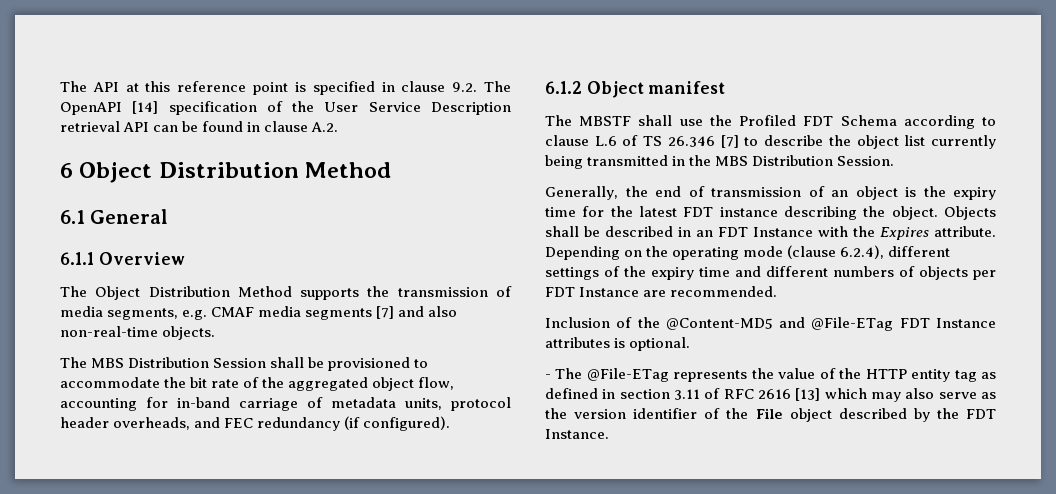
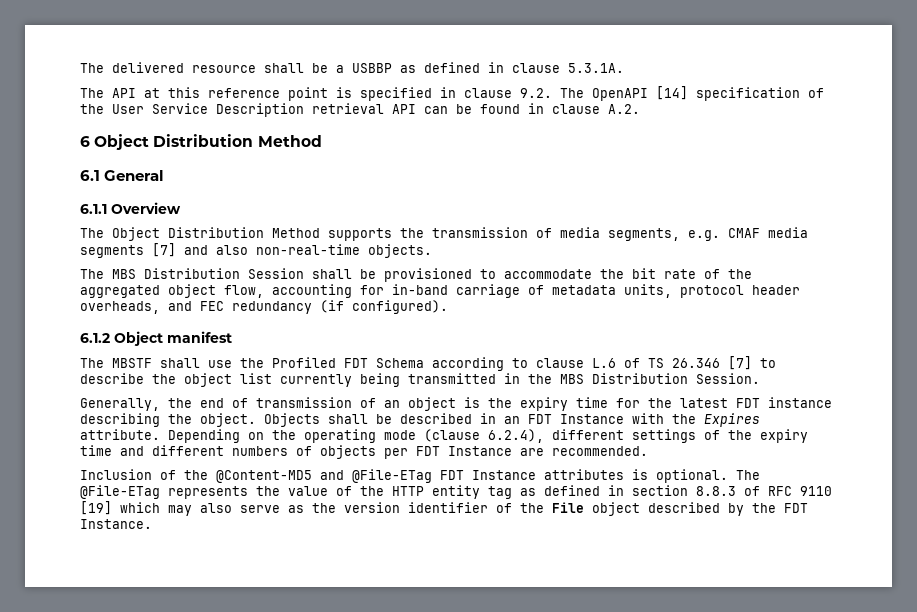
+ The delivered resource shall be a USBBP as defined in clause 5.3.1A.
- Inclusion of the @Content-MD5 and @File-ETag FDT Instance attributes is optional.
- - The @File-ETag represents the value of the HTTP entity tag as defined in section 3.11 of RFC 2616 [13] which may also serve as the version identifier of the File object described by the FDT Instance.
+ Inclusion of the @Content-MD5 and @File-ETag FDT Instance attributes is optional. The @File-ETag represents the value of the HTTP entity tag as defined in section 8.8.3 of RFC 9110 [19] which may also serve as the version identifier of the File object described by the FDT Instance.

